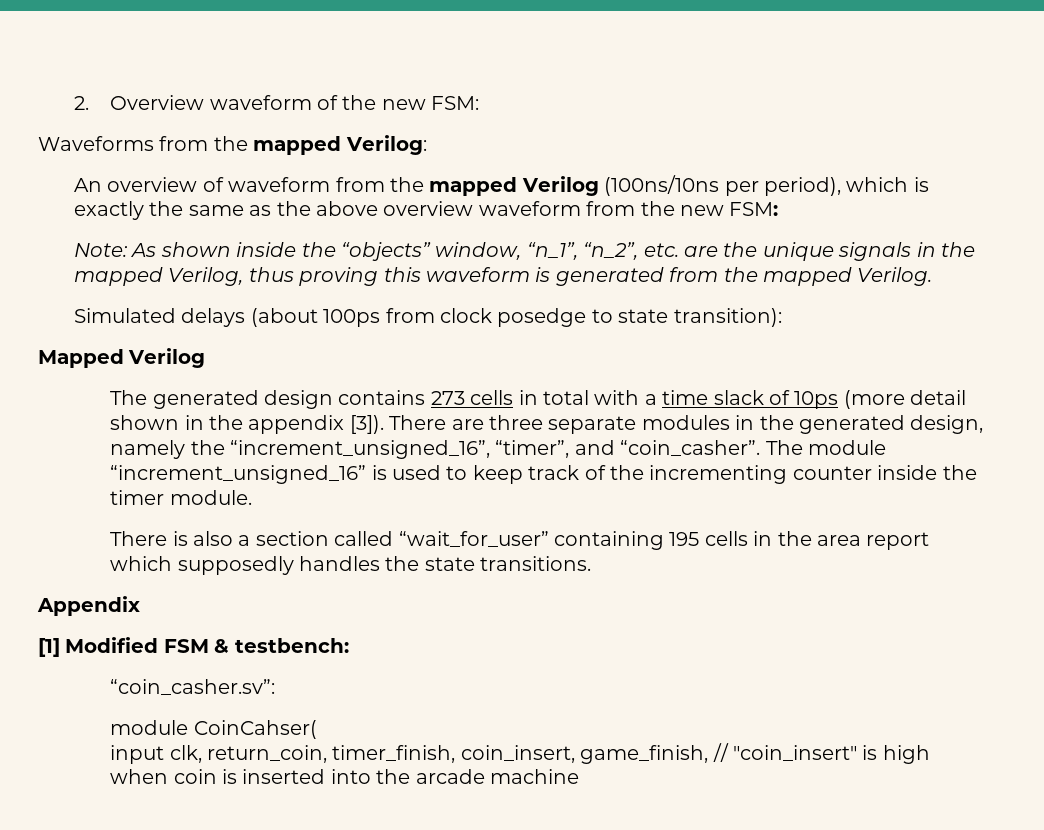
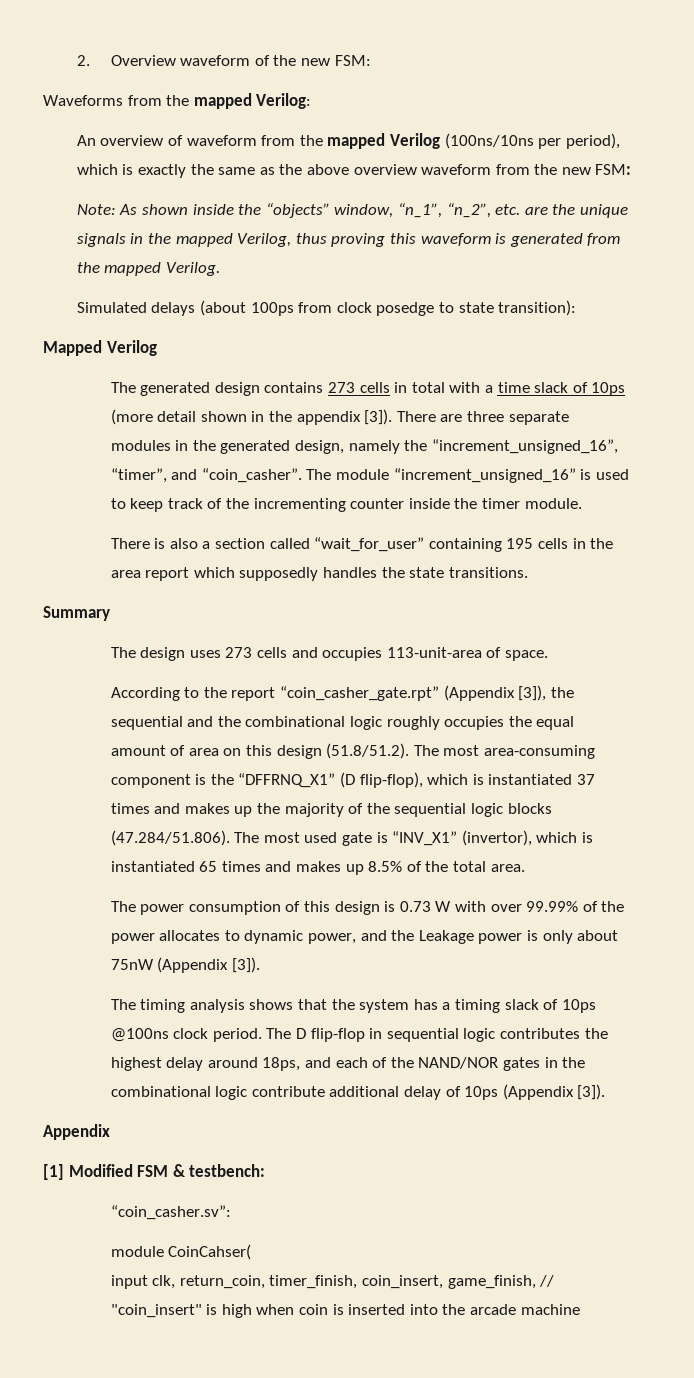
+ Summary
+ The design uses 273 cells and occupies 113-unit-area of space.
+ According to the report “coin_casher_gate.rpt” (Appendix [3]), the sequential and the combinational logic roughly occupies the equal amount of area on this design (51.8/51.2). The most area-consuming component is the “DFFRNQ_X1” (D flip-flop), which is instantiated 37 times and makes up the majority of the sequential logic blocks (47.284/51.806). The most used gate is “INV_X1” (invertor), which is instantiated 65 times and makes up 8.5% of the total area.
+ The power consumption of this design is 0.73 W with over 99.99% of the power allocates to dynamic power, and the Leakage power is only about 75nW (Appendix [3]).
+ The timing analysis shows that the system has a timing slack of 10ps @100ns clock period. The D flip-flop in sequential logic contributes the highest delay around 18ps, and each of the NAND/NOR gates in the combinational logic contribute additional delay of 10ps (Appendix [3]).

